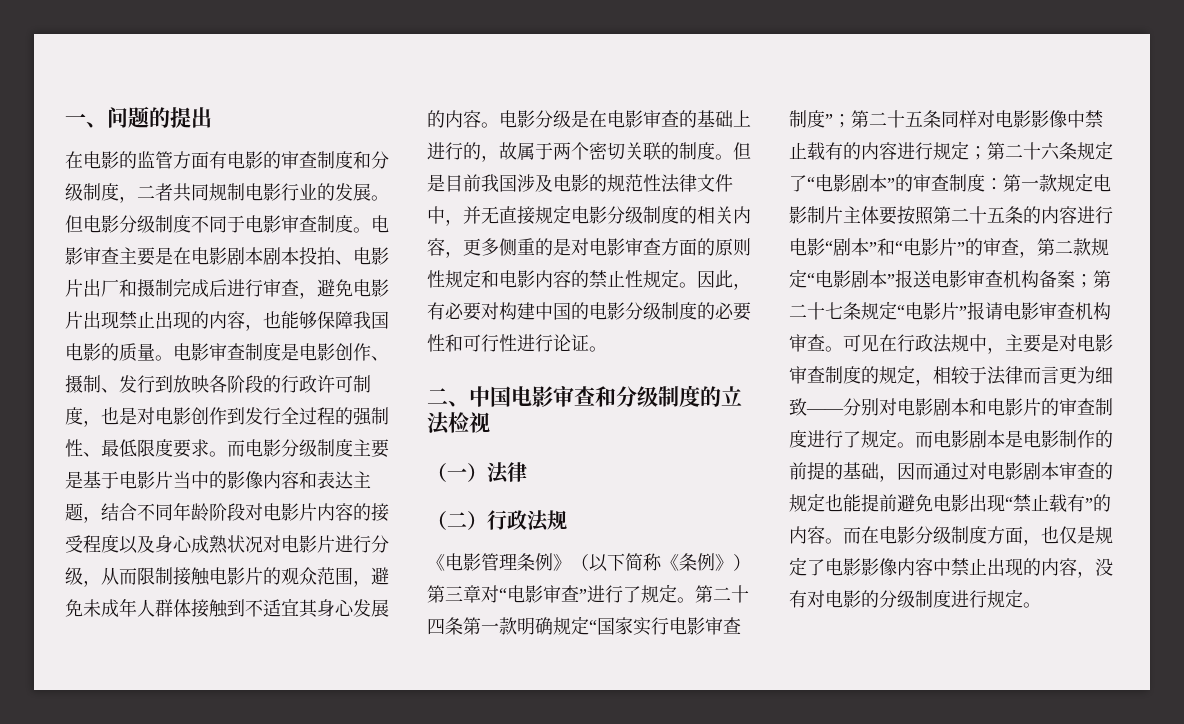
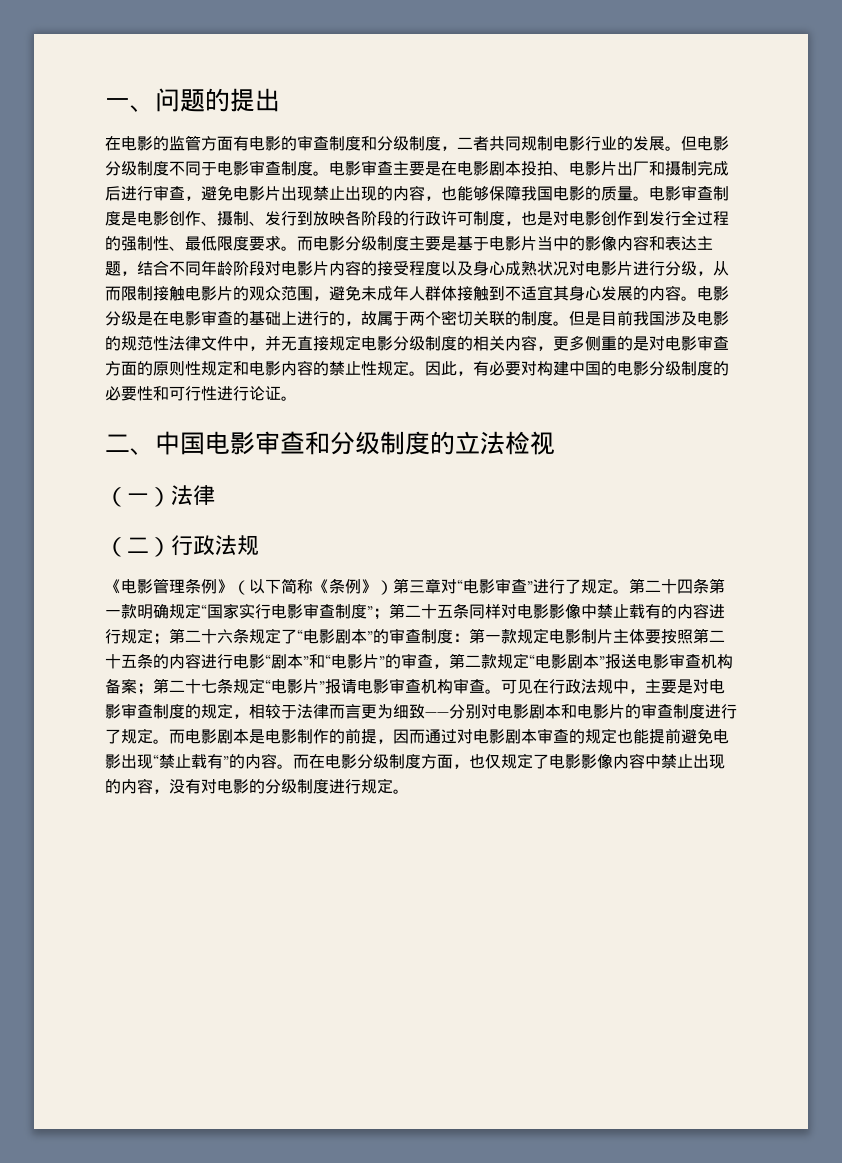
- 电影审查主要是在电影剧本剧本投拍、电影片出厂和摄制完成后进行审查，避免电影片出现禁止出现的内容，也能够保障我国电影的质量。
+ 电影审查主要是在电影剧本投拍、电影片出厂和摄制完成后进行审查，避免电影片出现禁止出现的内容，也能够保障我国电影的质量。
- 而电影剧本是电影制作的前提的基础，因而通过对电影剧本审查的规定也能提前避免电影出现“禁止载有”的内容。
+ 而电影剧本是电影制作的前提，因而通过对电影剧本审查的规定也能提前避免电影出现“禁止载有”的内容。
- 而在电影分级制度方面，也仅是规定了电影影像内容中禁止出现的内容，没有对电影的分级制度进行规定。
+ 而在电影分级制度方面，也仅规定了电影影像内容中禁止出现的内容，没有对电影的分级制度进行规定。

